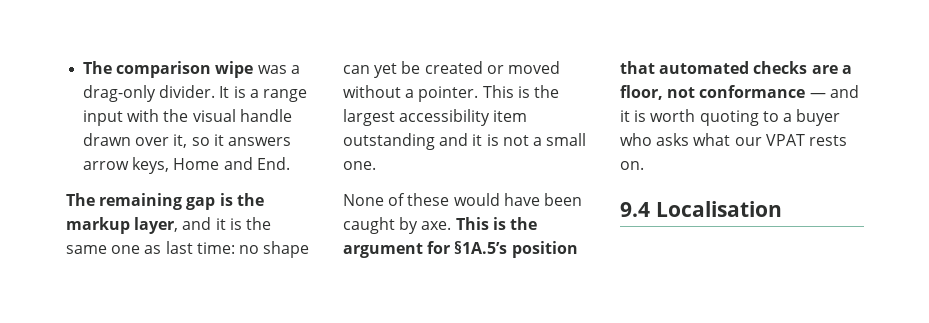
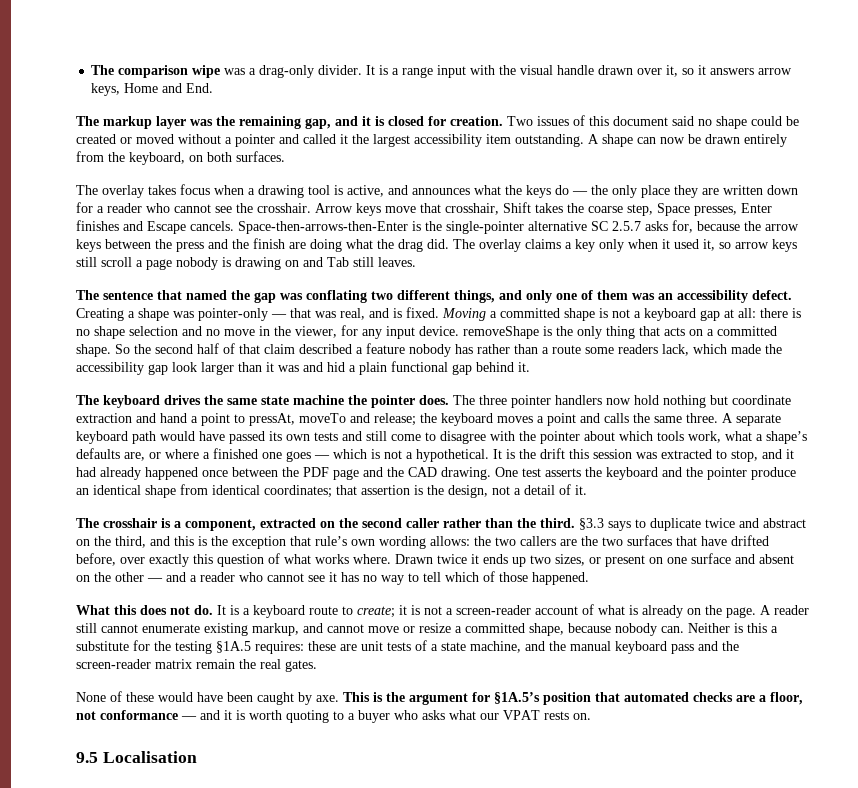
- The remaining gap is the markup layer, and it is the same one as last time: no shape can yet be created or moved without a pointer. This is the largest accessibility item outstanding and it is not a small one.
+ The markup layer was the remaining gap, and it is closed for creation. Two issues of this document said no shape could be created or moved without a pointer and called it the largest accessibility item outstanding. A shape can now be drawn entirely from the keyboard, on both surfaces.
+ The overlay takes focus when a drawing tool is active, and announces what the keys do — the only place they are written down for a reader who cannot see the crosshair. Arrow keys move that crosshair, Shift takes the coarse step, Space presses, Enter finishes and Escape cancels. Space-then-arrows-then-Enter is the single-pointer alternative SC 2.5.7 asks for, because the arrow keys between the press and the finish are doing what the drag did. The overlay claims a key only when it used it, so arrow keys still scroll a page nobody is drawing on and Tab still leaves.
+ The sentence that named the gap was conflating two different things, and only one of them was an accessibility defect. Creating a shape was pointer-only — that was real, and is fixed. Moving a committed shape is not a keyboard gap at all: there is no shape selection and no move in the viewer, for any input device. removeShape is the only thing that acts on a committed shape. So the second half of that claim described a feature nobody has rather than a route some readers lack, which made the accessibility gap look larger than it was and hid a plain functional gap behind it.
+ The keyboard drives the same state machine the pointer does. The three pointer handlers now hold nothing but coordinate extraction and hand a point to pressAt, moveTo and release; the keyboard moves a point and calls the same three. A separate keyboard path would have passed its own tests and still come to disagree with the pointer about which tools work, what a shape’s defaults are, or where a finished one goes — which is not a hypothetical. It is the drift this session was extracted to stop, and it had already happened once between the PDF page and the CAD drawing. One test asserts the keyboard and the pointer produce an identical shape from identical coordinates; that assertion is the design, not a detail of it.
+ The crosshair is a component, extracted on the second caller rather than the third. §3.3 says to duplicate twice and abstract on the third, and this is the exception that rule’s own wording allows: the two callers are the two surfaces that have drifted before, over exactly this question of what works where. Drawn twice it ends up two sizes, or present on one surface and absent on the other — and a reader who cannot see it has no way to tell which of those happened.
+ What this does not do. It is a keyboard route to create; it is not a screen-reader account of what is already on the page. A reader still cannot enumerate existing markup, and cannot move or resize a committed shape, because nobody can. Neither is this a substitute for the testing §1A.5 requires: these are unit tests of a state machine, and the manual keyboard pass and the screen-reader matrix remain the real gates.
- 9.4 Localisation
+ 9.5 Localisation

